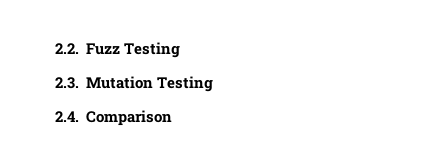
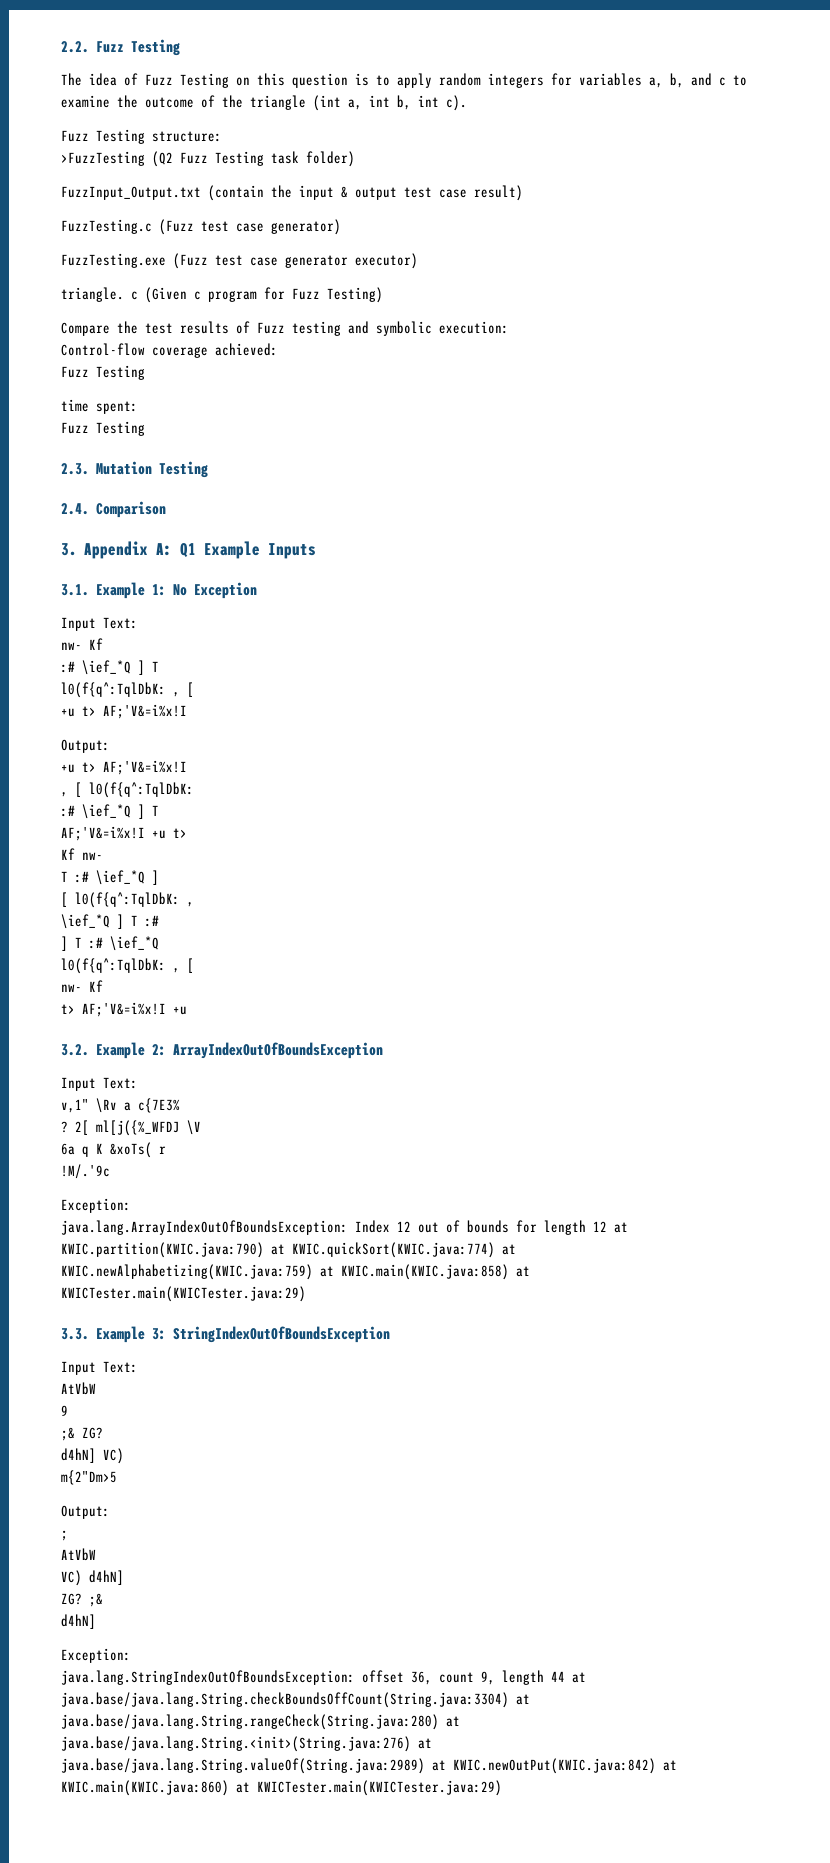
+ The idea of Fuzz Testing on this question is to apply random integers for variables a, b, and c to examine the outcome of the triangle (int a, int b, int c).
+ Fuzz Testing structure:
+ >FuzzTesting (Q2 Fuzz Testing task folder)
+ FuzzInput_Output.txt (contain the input & output test case result)
+ FuzzTesting.c (Fuzz test case generator)
+ FuzzTesting.exe (Fuzz test case generator executor)
+ triangle. c (Given c program for Fuzz Testing)
+ Compare the test results of Fuzz testing and symbolic execution:
+ Control-flow coverage achieved:
+ Fuzz Testing
+ time spent:
+ Fuzz Testing
+ 3. Appendix A: Q1 Example Inputs
+ 3.1. Example 1: No Exception
+ Input Text:
+ nw- Kf
+ :# \ief_*Q ] T
+ l0(f{q^:TqlDbK: , [
+ +u t> AF;'V&=i%x!I
+ Output:
+ +u t> AF;'V&=i%x!I
+ , [ l0(f{q^:TqlDbK:
+ :# \ief_*Q ] T
+ AF;'V&=i%x!I +u t>
+ Kf nw-
+ T :# \ief_*Q ]
+ [ l0(f{q^:TqlDbK: ,
+ \ief_*Q ] T :#
+ ] T :# \ief_*Q
+ l0(f{q^:TqlDbK: , [
+ nw- Kf
+ t> AF;'V&=i%x!I +u
+ 3.2. Example 2: ArrayIndexOutOfBoundsException
+ Input Text:
+ v,1" \Rv a c{7E3%
+ ? 2[ ml[j({%_WFDJ \V
+ 6a q K &xoTs( r
+ !M/.'9c
+ Exception:
+ java.lang.ArrayIndexOutOfBoundsException: Index 12 out of bounds for length 12 at KWIC.partition(KWIC.java:790) at KWIC.quickSort(KWIC.java:774) at KWIC.newAlphabetizing(KWIC.java:759) at KWIC.main(KWIC.java:858) at KWICTester.main(KWICTester.java:29)
+ 3.3. Example 3: StringIndexOutOfBoundsException
+ Input Text:
+ AtVbW
+ 9
+ ;& ZG?
+ d4hN] VC)
+ m{2"Dm>5
+ Output:
+ ;
+ AtVbW
+ VC) d4hN]
+ ZG? ;&
+ d4hN]
+ Exception:
+ java.lang.StringIndexOutOfBoundsException: offset 36, count 9, length 44 at java.base/java.lang.String.checkBoundsOffCount(String.java:3304) at java.base/java.lang.String.rangeCheck(String.java:280) at java.base/java.lang.String.<init>(String.java:276) at java.base/java.lang.String.valueOf(String.java:2989) at KWIC.newOutPut(KWIC.java:842) at KWIC.main(KWIC.java:860) at KWICTester.main(KWICTester.java:29)

